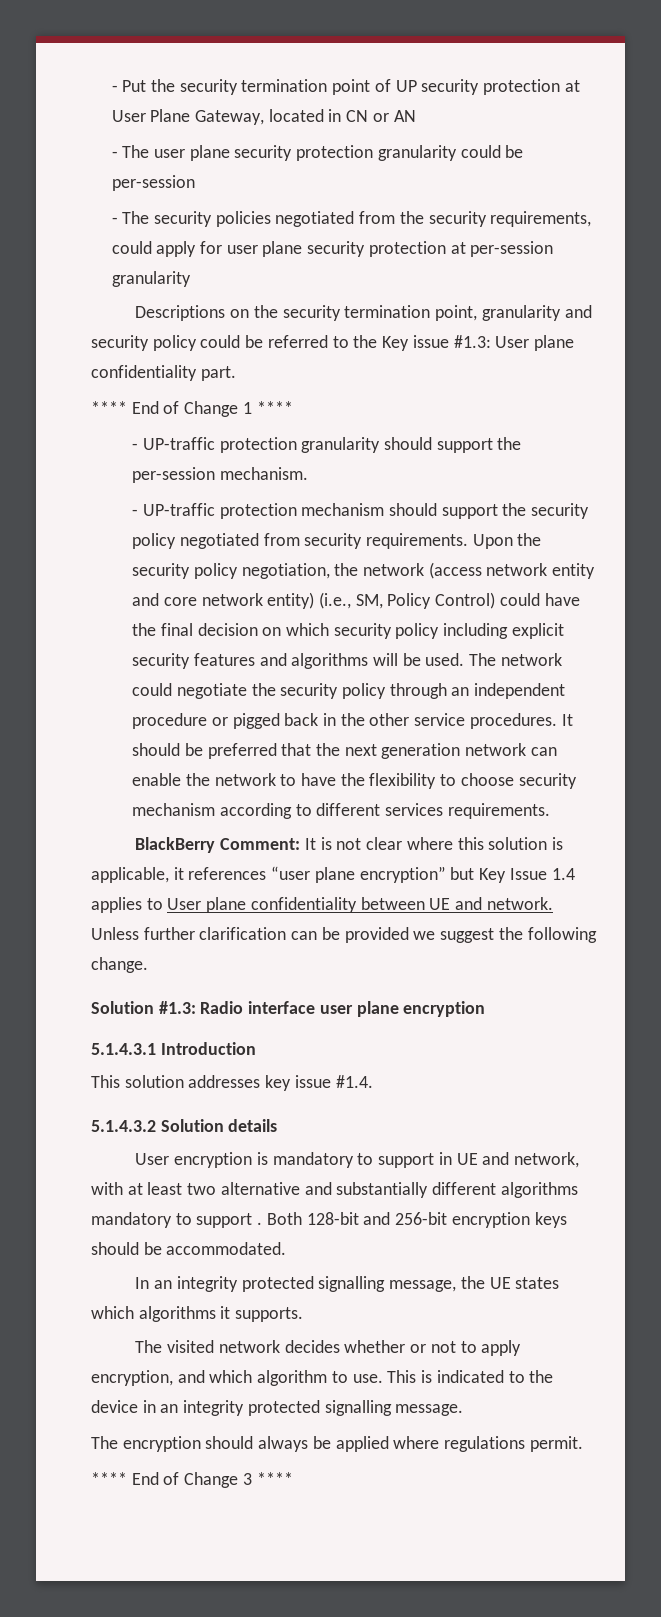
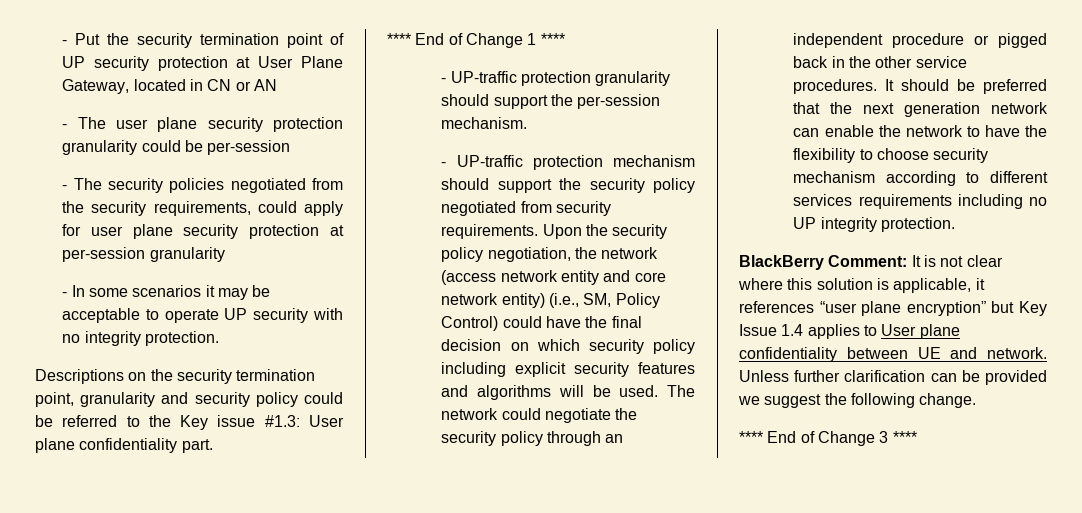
+ - In some scenarios it may be acceptable to operate UP security with no integrity protection.
- It should be preferred that the next generation network can enable the network to have the flexibility to choose security mechanism according to different services requirements.
+ It should be preferred that the next generation network can enable the network to have the flexibility to choose security mechanism according to different services requirements including no UP integrity protection.
- Solution #1.3: Radio interface user plane encryption
- 5.1.4.3.1 Introduction
- This solution addresses key issue #1.4.
- 5.1.4.3.2 Solution details
- User encryption is mandatory to support in UE and network, with at least two alternative and substantially different algorithms mandatory to support . Both 128-bit and 256-bit encryption keys should be accommodated.
- In an integrity protected signalling message, the UE states which algorithms it supports.
- The visited network decides whether or not to apply encryption, and which algorithm to use. This is indicated to the device in an integrity protected signalling message.
- The encryption should always be applied where regulations permit.

